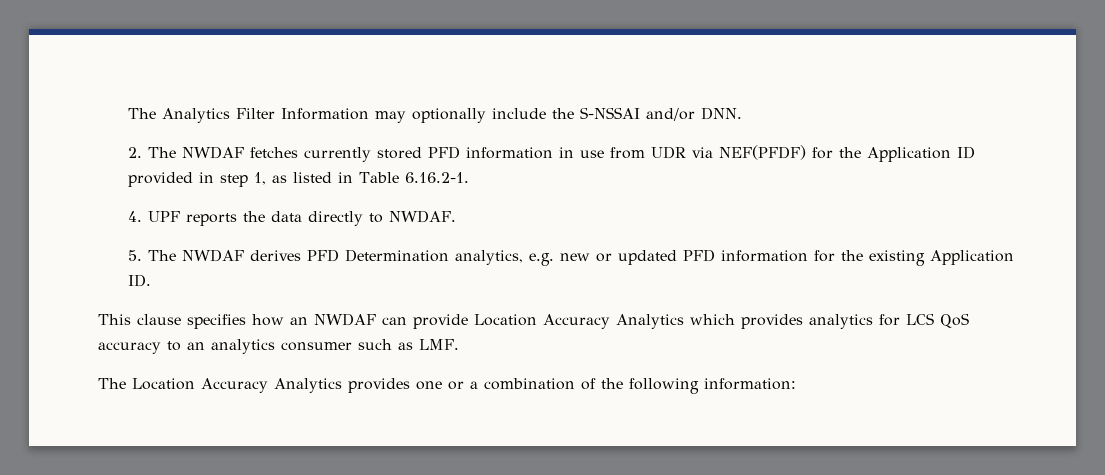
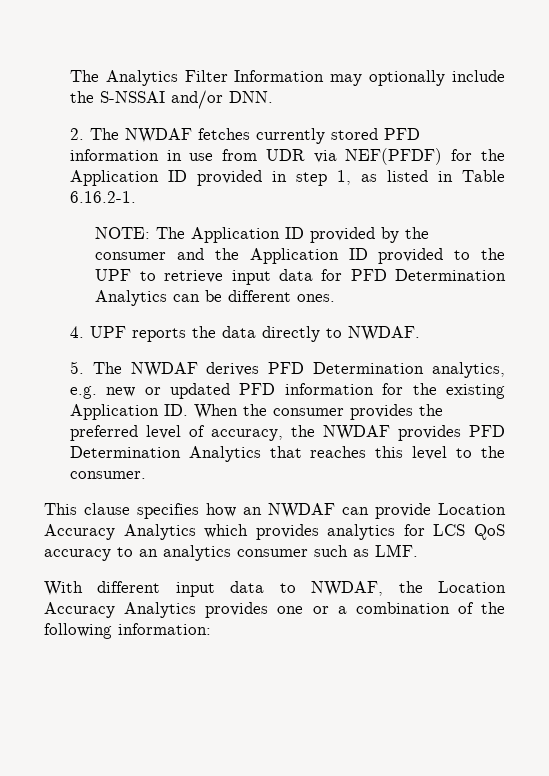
+ NOTE: The Application ID provided by the consumer and the Application ID provided to the UPF to retrieve input data for PFD Determination Analytics can be different ones.
- 5. The NWDAF derives PFD Determination analytics, e.g. new or updated PFD information for the existing Application ID.
+ 5. The NWDAF derives PFD Determination analytics, e.g. new or updated PFD information for the existing Application ID. When the consumer provides the preferred level of accuracy, the NWDAF provides PFD Determination Analytics that reaches this level to the consumer.
- The Location Accuracy Analytics provides one or a combination of the following information:
+ With different input data to NWDAF, the Location Accuracy Analytics provides one or a combination of the following information:

